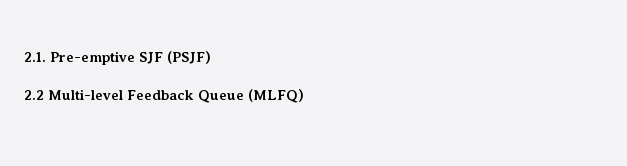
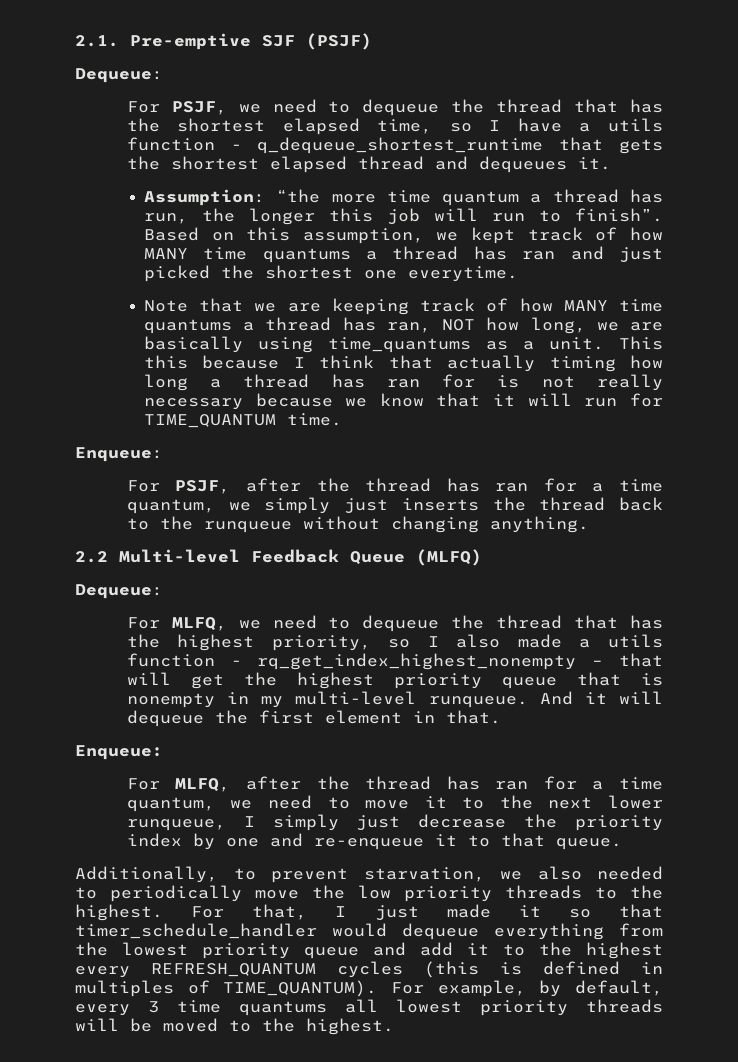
  2.1. Pre-emptive SJF (PSJF)
+ Dequeue:
+ For PSJF, we need to dequeue the thread that has the shortest elapsed time, so I have a utils function - q_dequeue_shortest_runtime that gets the shortest elapsed thread and dequeues it.
+ Assumption: “the more time quantum a thread has run, the longer this job will run to finish”. Based on this assumption, we kept track of how MANY time quantums a thread has ran and just picked the shortest one everytime.
+ Note that we are keeping track of how MANY time quantums a thread has ran, NOT how long, we are basically using time_quantums as a unit. This this because I think that actually timing how long a thread has ran for is not really necessary because we know that it will run for TIME_QUANTUM time.
+ Enqueue:
+ For PSJF, after the thread has ran for a time quantum, we simply just inserts the thread back to the runqueue without changing anything.
  2.2 Multi-level Feedback Queue (MLFQ)
+ Dequeue:
+ For MLFQ, we need to dequeue the thread that has the highest priority, so I also made a utils function - rq_get_index_highest_nonempty – that will get the highest priority queue that is nonempty in my multi-level runqueue. And it will dequeue the first element in that.
+ Enqueue:
+ For MLFQ, after the thread has ran for a time quantum, we need to move it to the next lower runqueue, I simply just decrease the priority index by one and re-enqueue it to that queue.
+ Additionally, to prevent starvation, we also needed to periodically move the low priority threads to the highest. For that, I just made it so that timer_schedule_handler would dequeue everything from the lowest priority queue and add it to the highest every REFRESH_QUANTUM cycles (this is defined in multiples of TIME_QUANTUM). For example, by default, every 3 time quantums all lowest priority threads will be moved to the highest.

